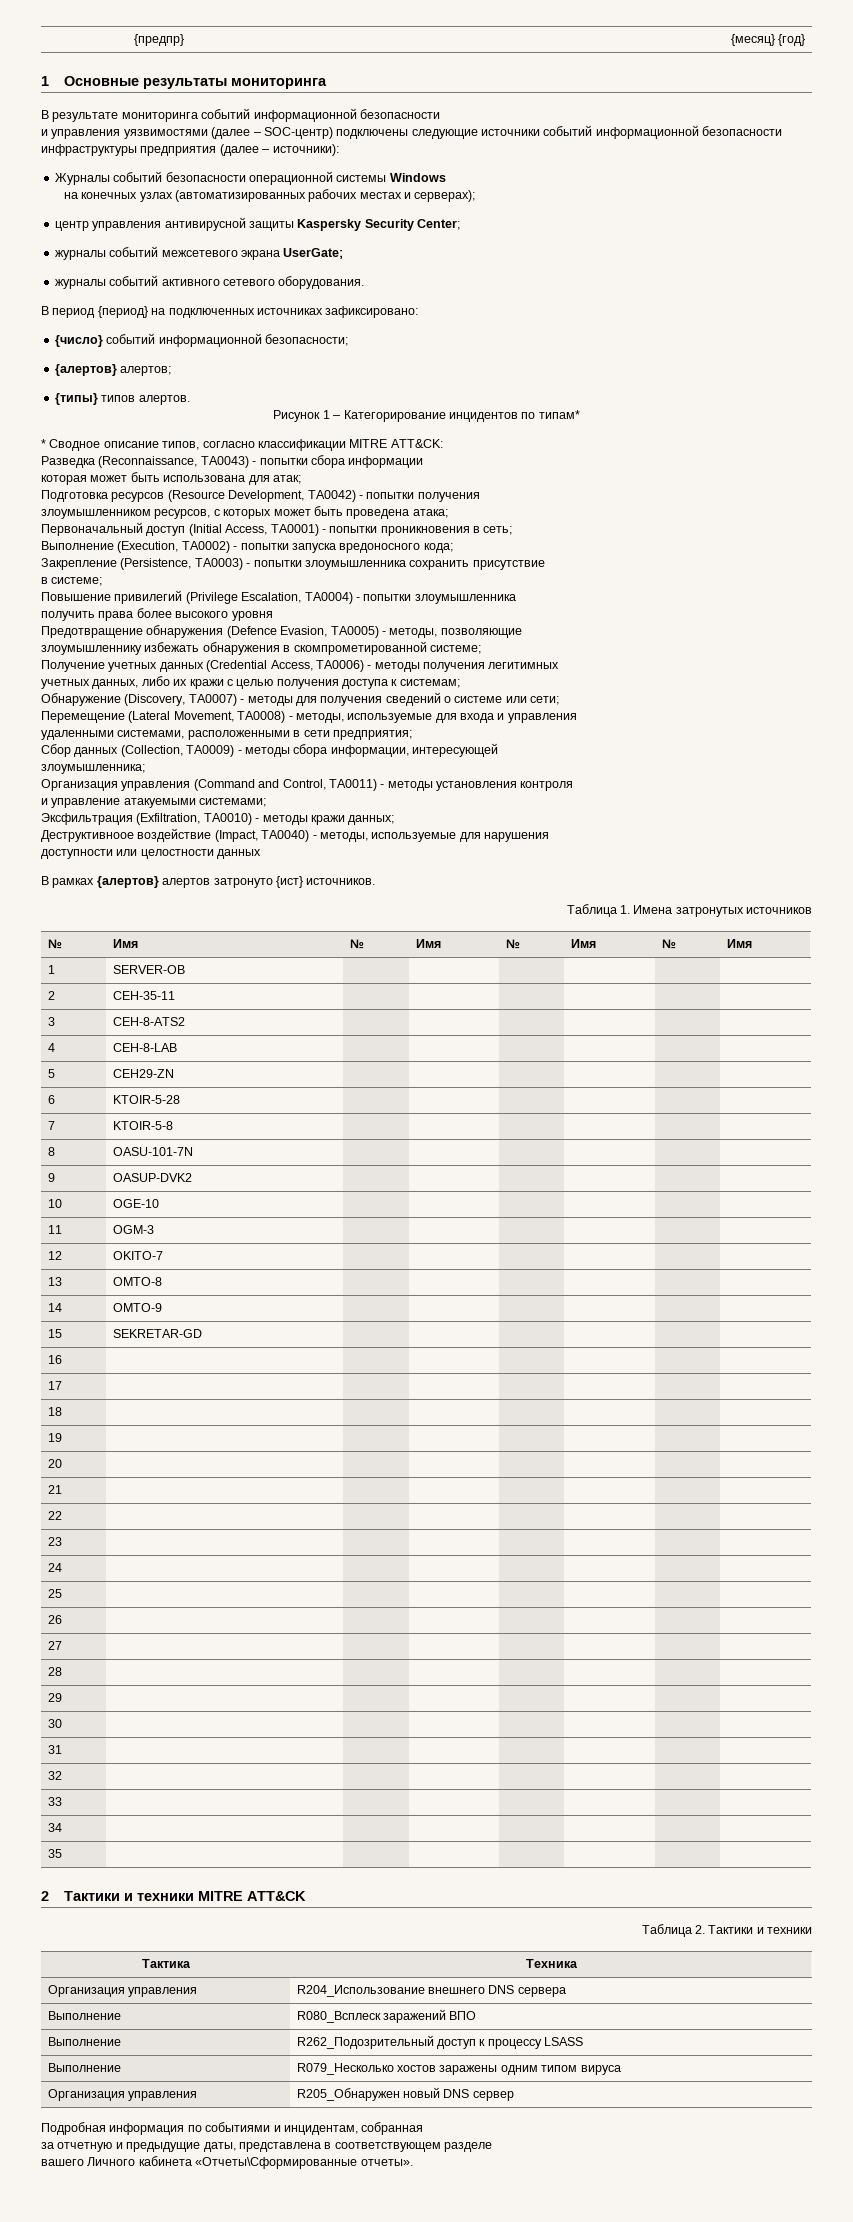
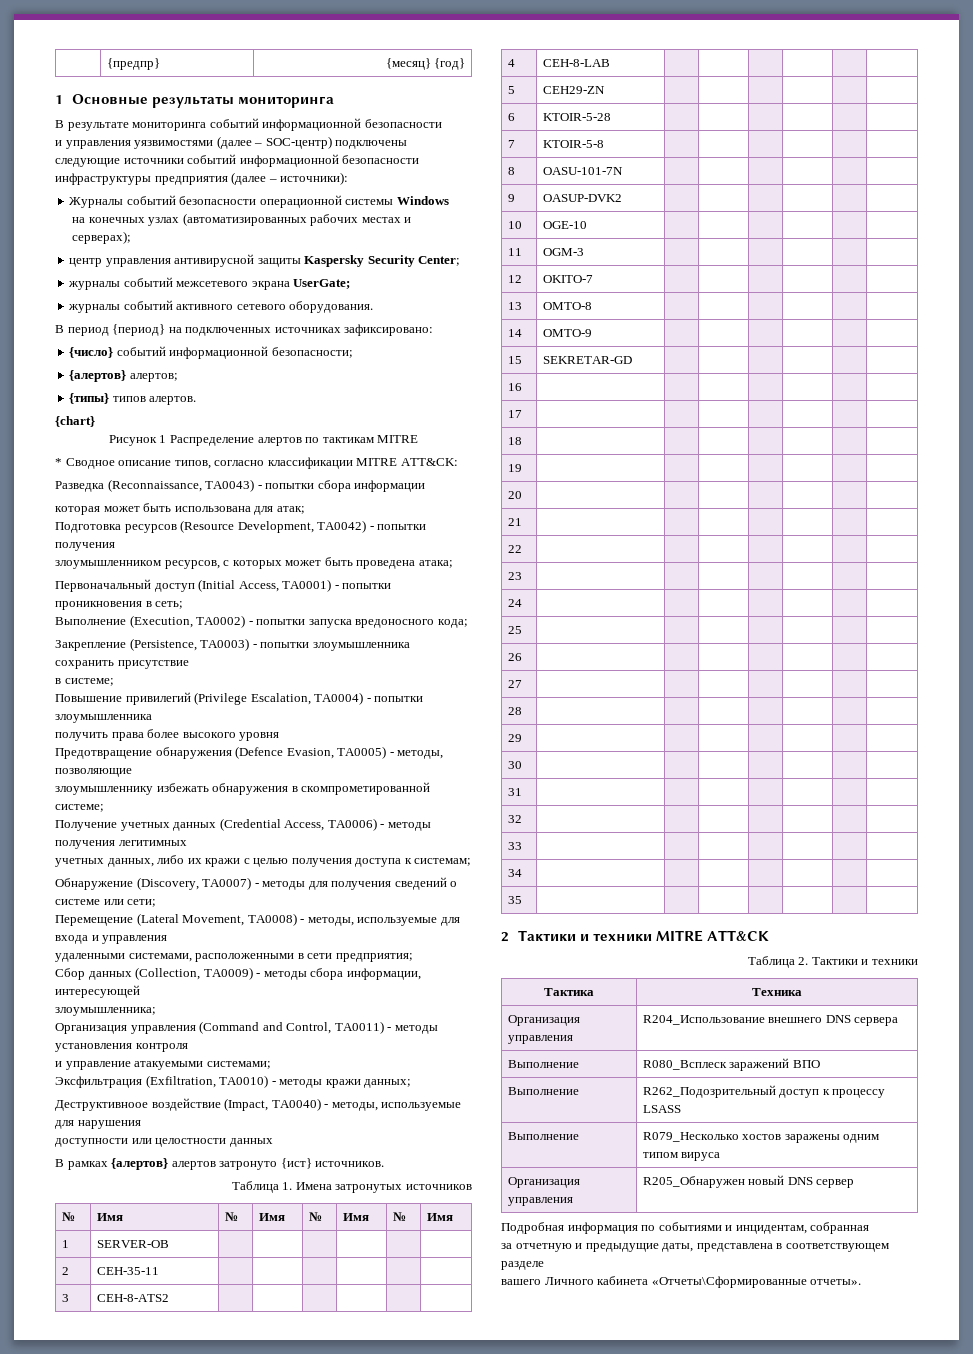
+ {chart}
- Рисунок 1 – Категорирование инцидентов по типам*
+ Рисунок 1 Распределение алертов по тактикам MITRE

